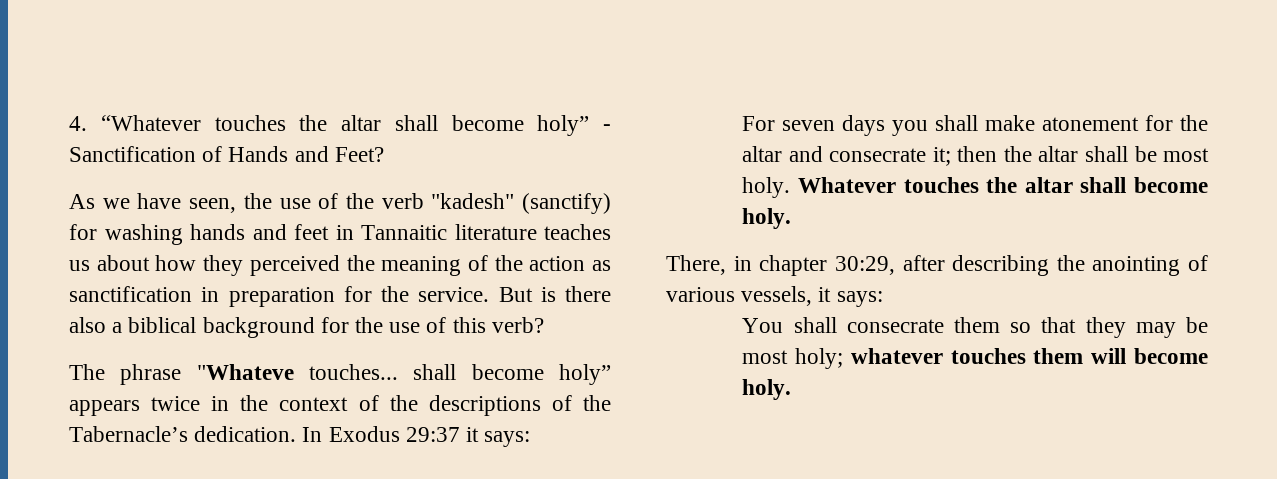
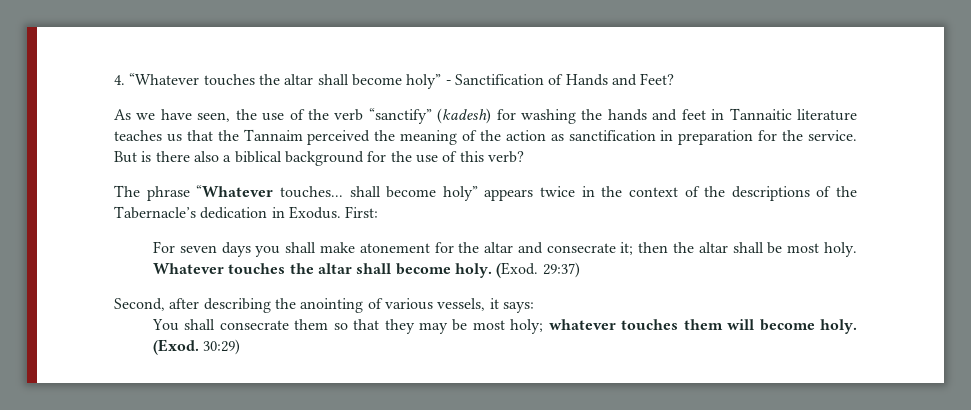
- As we have seen, the use of the verb "kadesh" (sanctify) for washing hands and feet in Tannaitic literature teaches us about how they perceived the meaning of the action as sanctification in preparation for the service.
+ As we have seen, the use of the verb “sanctify” (kadesh) for washing the hands and feet in Tannaitic literature teaches us that the Tannaim perceived the meaning of the action as sanctification in preparation for the service.
- The phrase "Whateve touches... shall become holy” appears twice in the context of the descriptions of the Tabernacle’s dedication. In Exodus 29:37 it says:
+ The phrase “Whatever touches... shall become holy” appears twice in the context of the descriptions of the Tabernacle’s dedication in Exodus. First:
- Whatever touches the altar shall become holy.
- There, in chapter 30:29, after describing the anointing of various vessels, it says:
+ Whatever touches the altar shall become holy. (Exod. 29:37)
+ Second, after describing the anointing of various vessels, it says:
+ (Exod. 30:29)

